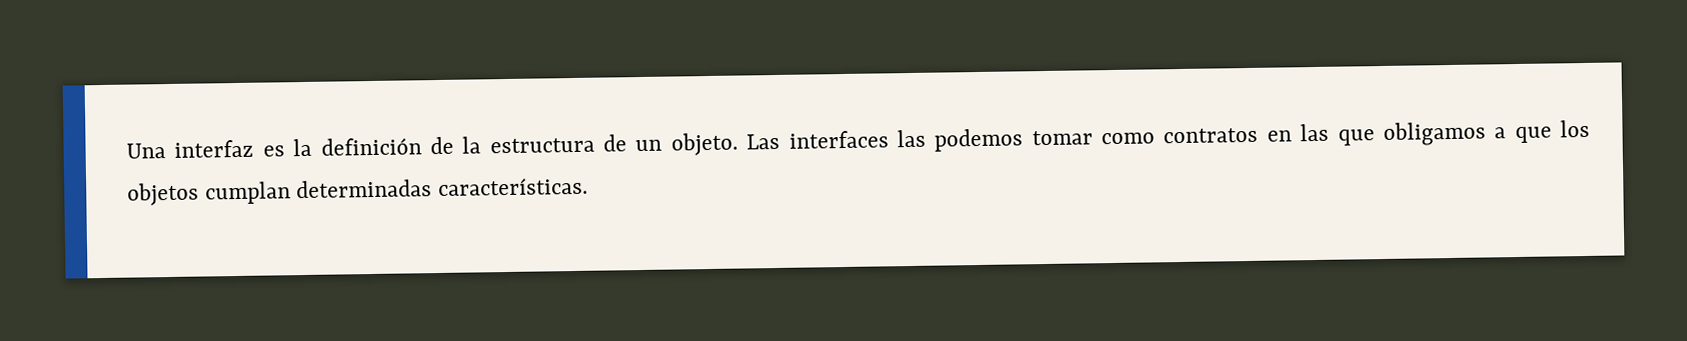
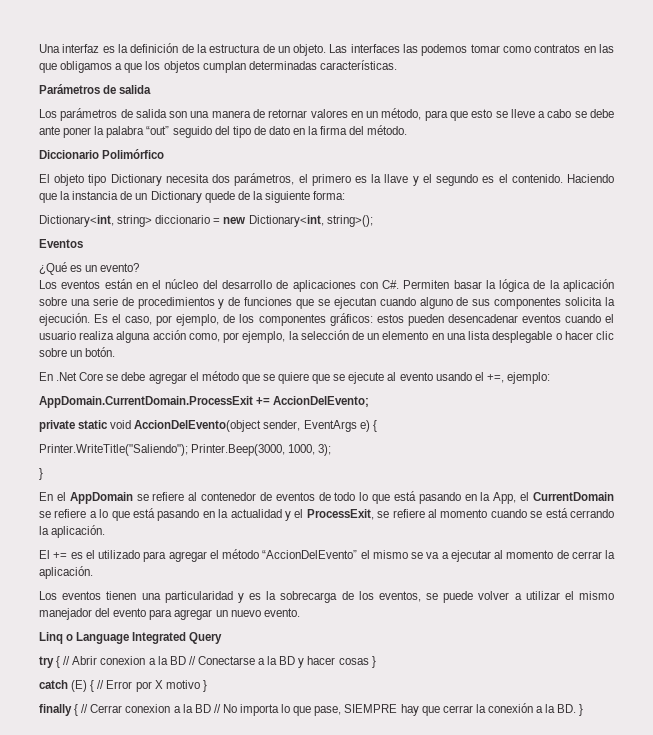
+ Parámetros de salida
+ Los parámetros de salida son una manera de retornar valores en un método, para que esto se lleve a cabo se debe ante poner la palabra “out” seguido del tipo de dato en la firma del método.
+ Diccionario Polimórfico
+ El objeto tipo Dictionary necesita dos parámetros, el primero es la llave y el segundo es el contenido. Haciendo que la instancia de un Dictionary quede de la siguiente forma:
+ Dictionary<int, string> diccionario = new Dictionary<int, string>();
+ Eventos
+ ¿Qué es un evento?
+ Los eventos están en el núcleo del desarrollo de aplicaciones con C#. Permiten basar la lógica de la aplicación sobre una serie de procedimientos y de funciones que se ejecutan cuando alguno de sus componentes solicita la ejecución. Es el caso, por ejemplo, de los componentes gráficos: estos pueden desencadenar eventos cuando el usuario realiza alguna acción como, por ejemplo, la selección de un elemento en una lista desplegable o hacer clic sobre un botón.
+ En .Net Core se debe agregar el método que se quiere que se ejecute al evento usando el +=, ejemplo:
+ AppDomain.CurrentDomain.ProcessExit += AccionDelEvento;
+ private static void AccionDelEvento(object sender, EventArgs e) {
+ Printer.WriteTitle("Saliendo"); Printer.Beep(3000, 1000, 3);
+ }
+ En el AppDomain se refiere al contenedor de eventos de todo lo que está pasando en la App, el CurrentDomain se refiere a lo que está pasando en la actualidad y el ProcessExit, se refiere al momento cuando se está cerrando la aplicación.
+ El += es el utilizado para agregar el método “AccionDelEvento” el mismo se va a ejecutar al momento de cerrar la aplicación.
+ Los eventos tienen una particularidad y es la sobrecarga de los eventos, se puede volver a utilizar el mismo manejador del evento para agregar un nuevo evento.
+ Linq o Language Integrated Query
+ try { // Abrir conexion a la BD // Conectarse a la BD y hacer cosas }
+ catch (E) { // Error por X motivo }
+ finally { // Cerrar conexion a la BD // No importa lo que pase, SIEMPRE hay que cerrar la conexión a la BD. }

